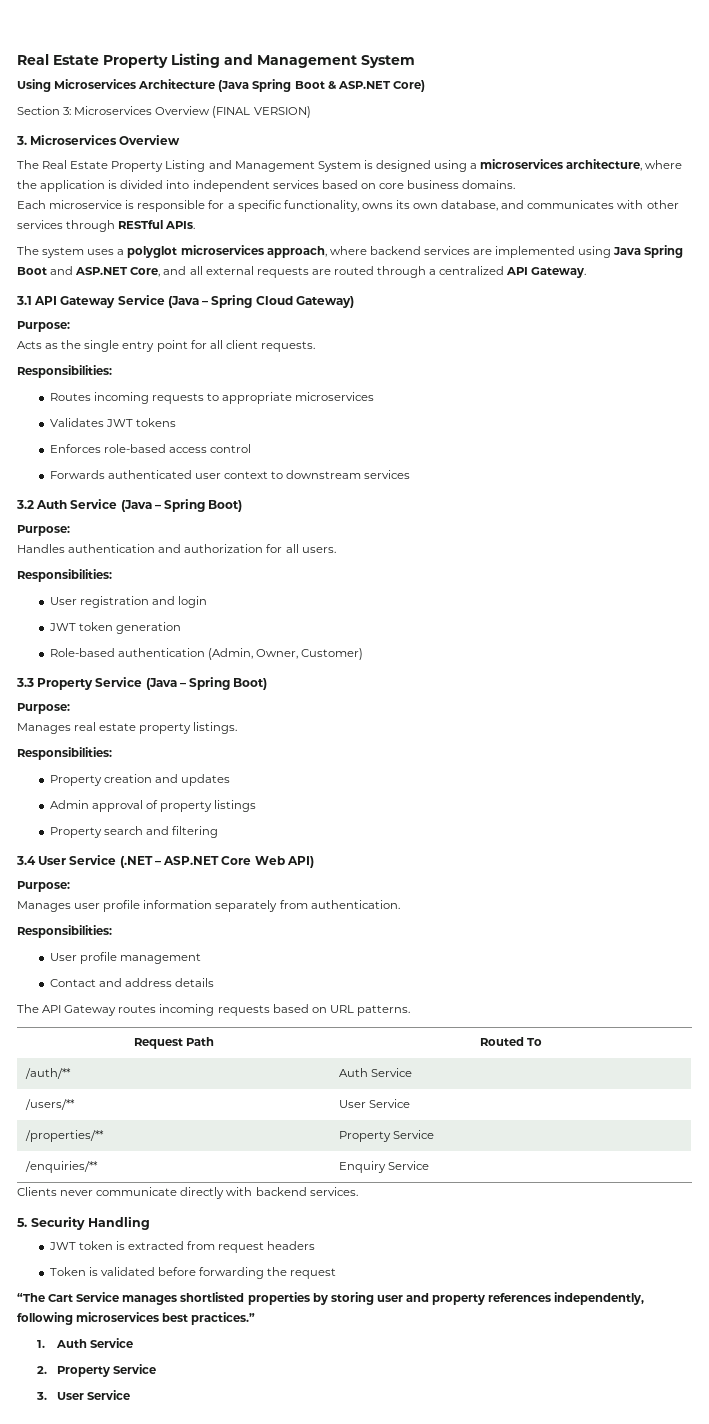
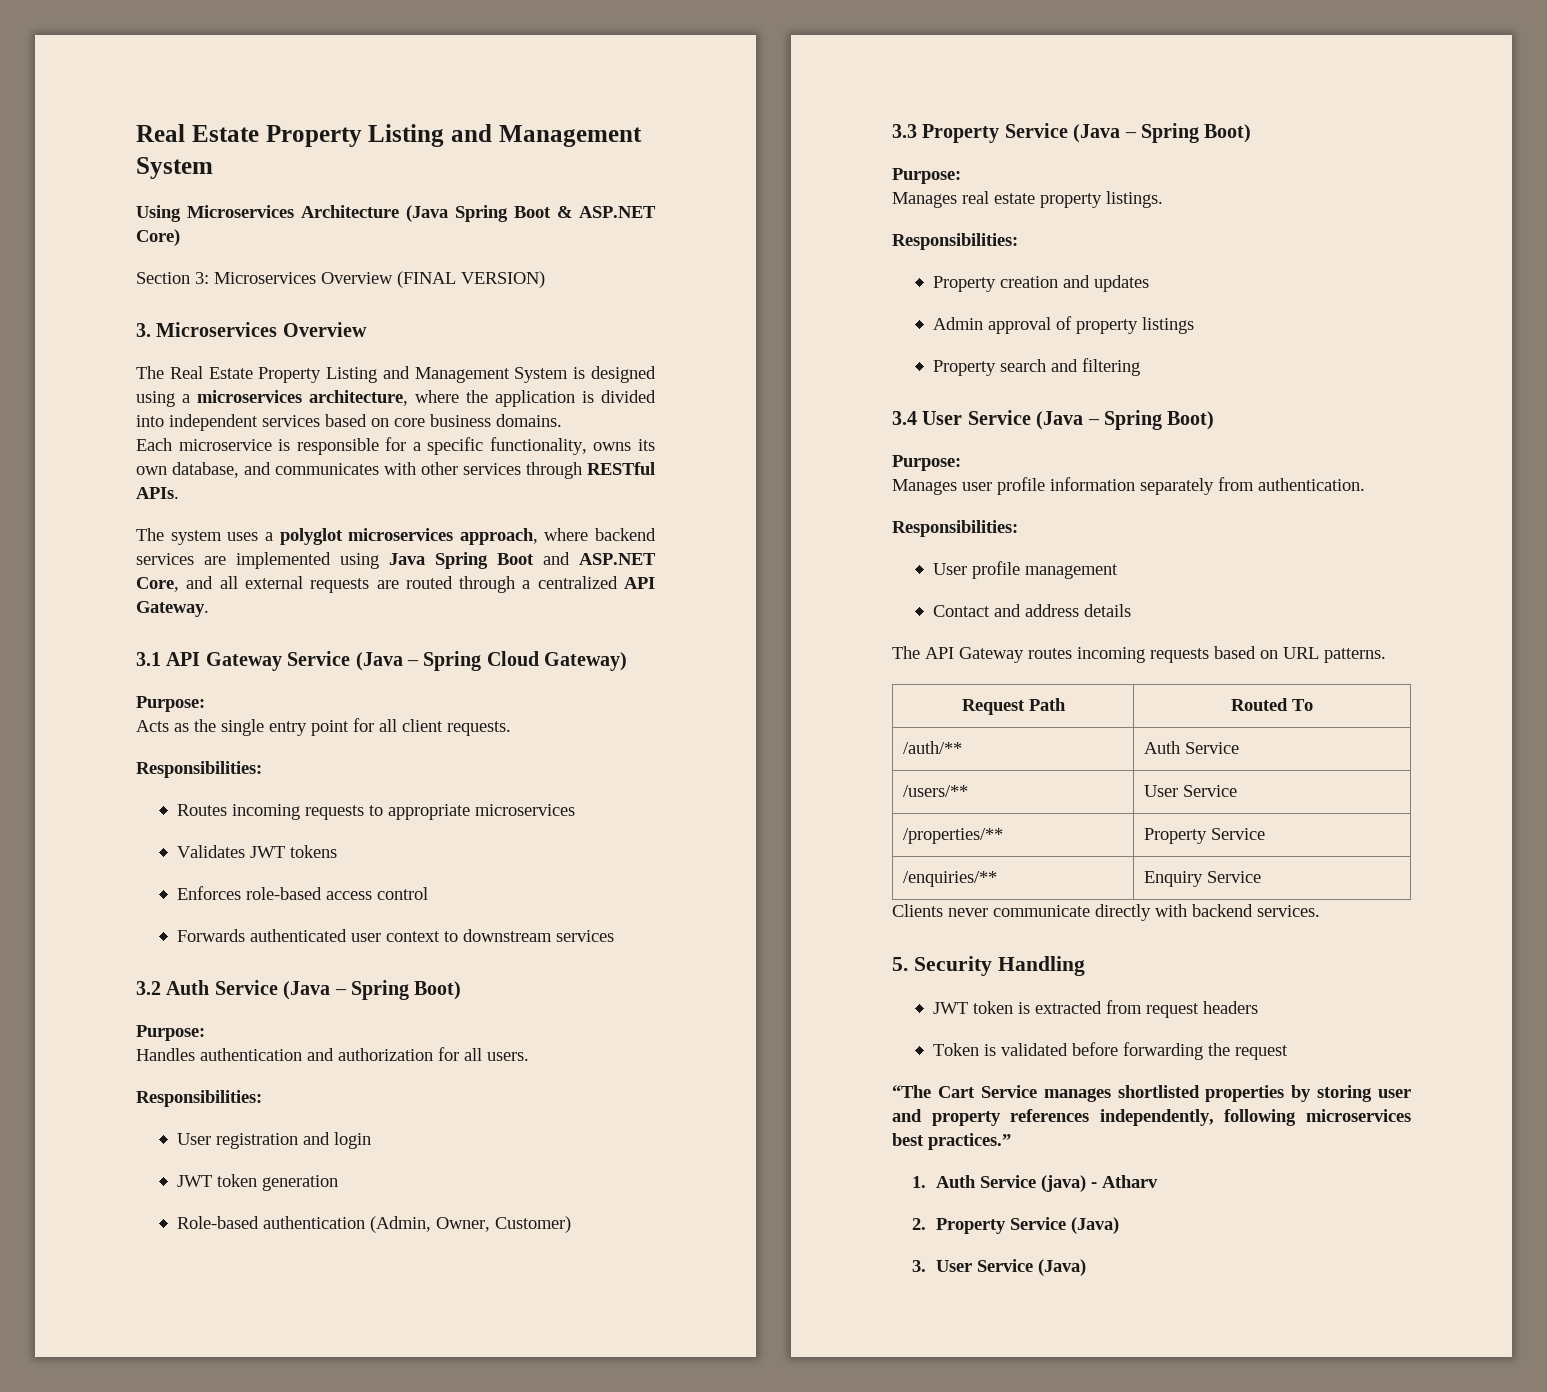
- 3.4 User Service (.NET – ASP.NET Core Web API)
+ 3.4 User Service (Java – Spring Boot)
- 1. Auth Service
+ 1. Auth Service (java) - Atharv
- 2. Property Service
+ 2. Property Service (Java)
- 3. User Service
+ 3. User Service (Java)

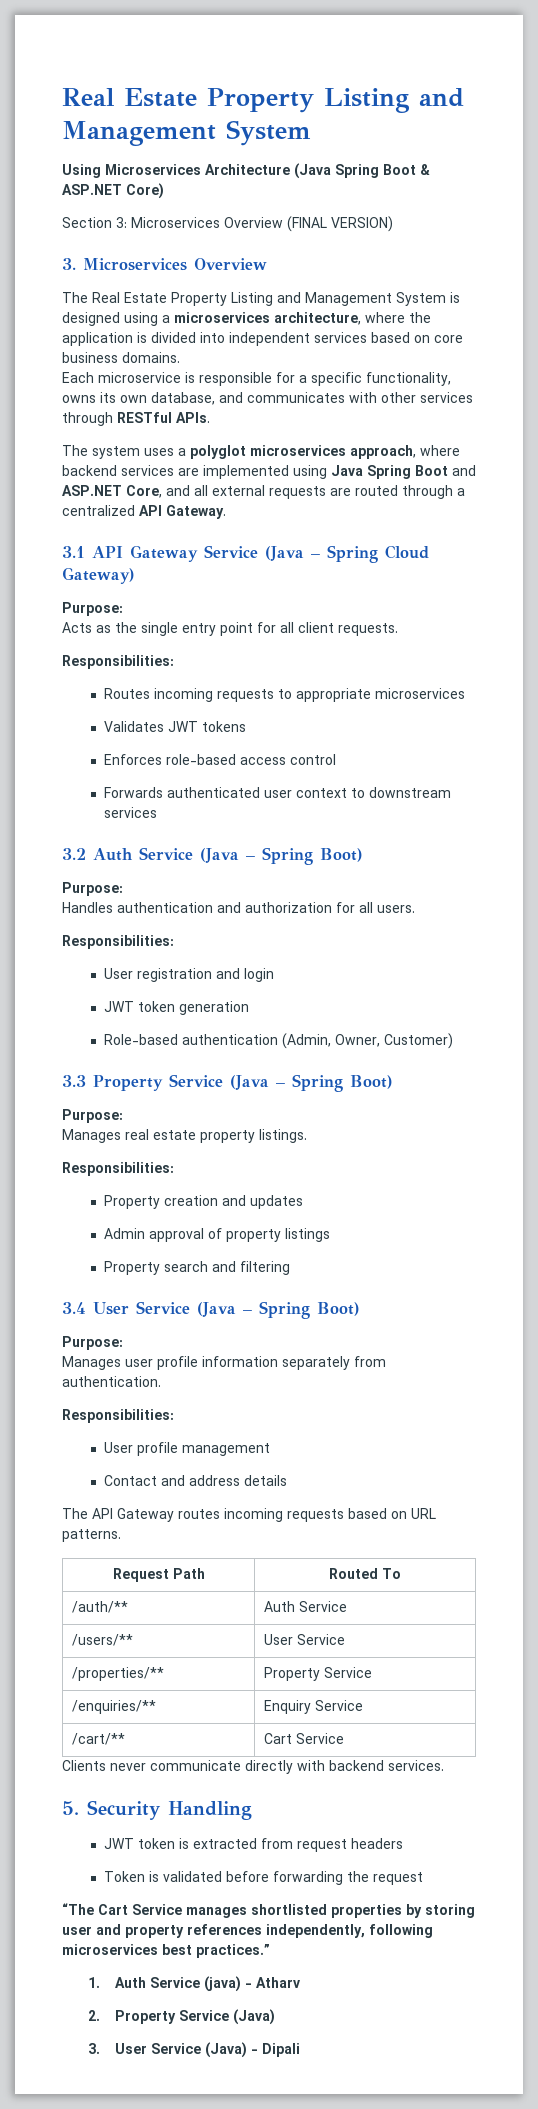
+ /cart/** | Cart Service
- 3. User Service (Java)
+ 3. User Service (Java) - Dipali

